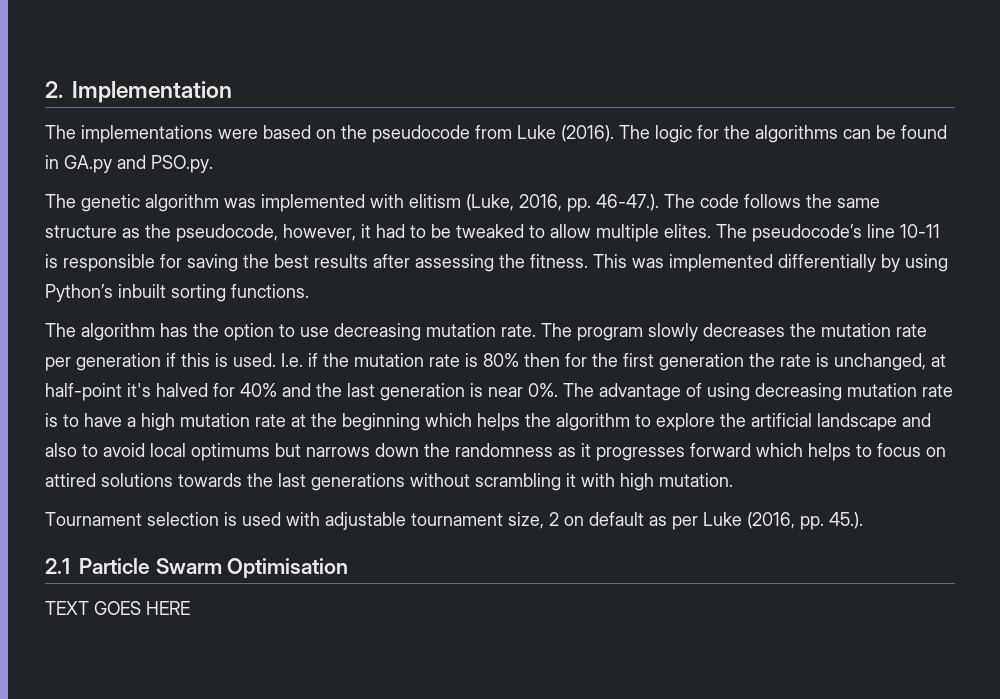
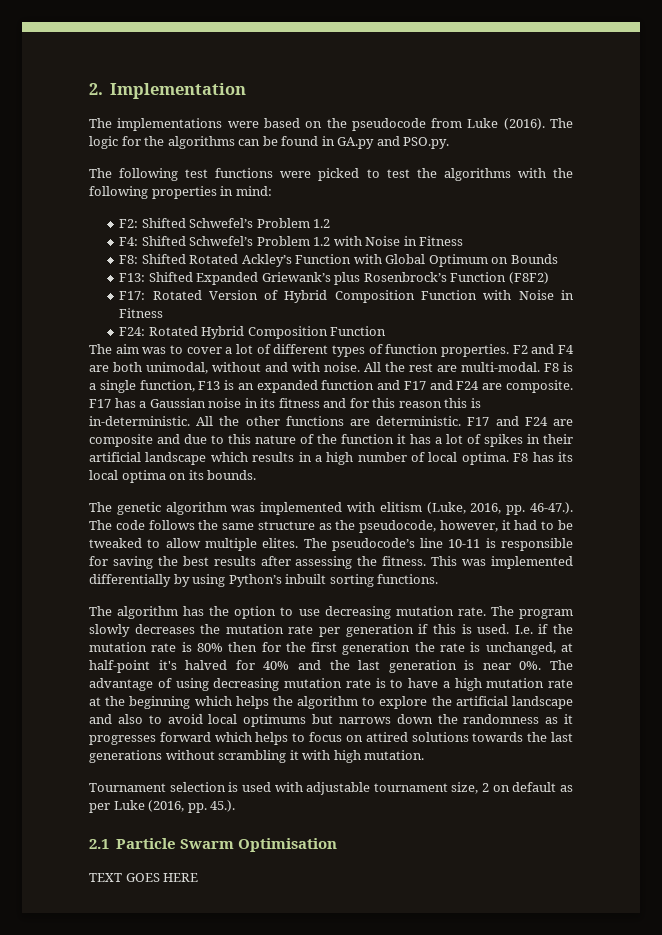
+ The following test functions were picked to test the algorithms with the following properties in mind:
+ F2: Shifted Schwefel’s Problem 1.2
+ F4: Shifted Schwefel’s Problem 1.2 with Noise in Fitness
+ F8: Shifted Rotated Ackley’s Function with Global Optimum on Bounds
+ F13: Shifted Expanded Griewank’s plus Rosenbrock’s Function (F8F2)
+ F17: Rotated Version of Hybrid Composition Function with Noise in Fitness
+ F24: Rotated Hybrid Composition Function
+ The aim was to cover a lot of different types of function properties. F2 and F4 are both unimodal, without and with noise. All the rest are multi-modal. F8 is a single function, F13 is an expanded function and F17 and F24 are composite. F17 has a Gaussian noise in its fitness and for this reason this is in-deterministic. All the other functions are deterministic. F17 and F24 are composite and due to this nature of the function it has a lot of spikes in their artificial landscape which results in a high number of local optima. F8 has its local optima on its bounds.

